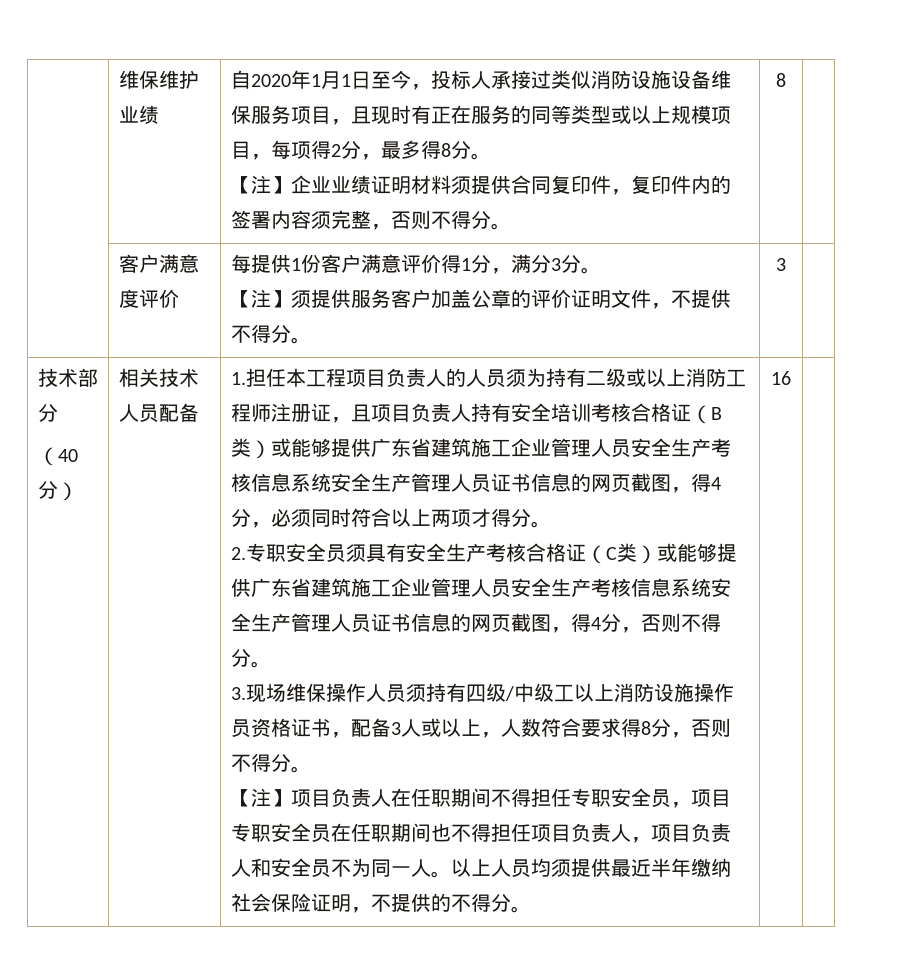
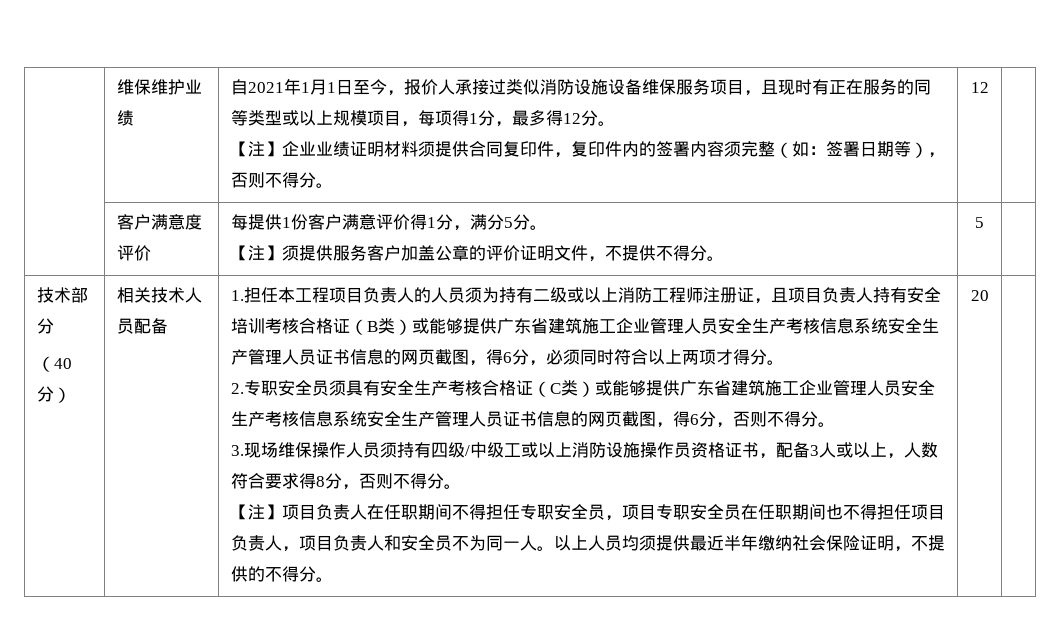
- 自2020年1月1日至今，投标人承接过类似消防设施设备维保服务项目，且现时有正在服务的同等类型或以上规模项目，每项得2分，最多得8分。
+ 自2021年1月1日至今，报价人承接过类似消防设施设备维保服务项目，且现时有正在服务的同等类型或以上规模项目，每项得1分，最多得12分。
- 【注】企业业绩证明材料须提供合同复印件，复印件内的签署内容须完整，否则不得分。 | 8
+ 【注】企业业绩证明材料须提供合同复印件，复印件内的签署内容须完整（如：签署日期等），否则不得分。 | 12
- | 客户满意度评价 | 每提供1份客户满意评价得1分，满分3分。
- 【注】须提供服务客户加盖公章的评价证明文件，不提供不得分。 | 3 |
+ | 客户满意度评价 | 每提供1份客户满意评价得1分，满分5分。
+ 【注】须提供服务客户加盖公章的评价证明文件，不提供不得分。 | 5 |
- 1.担任本工程项目负责人的人员须为持有二级或以上消防工程师注册证，且项目负责人持有安全培训考核合格证（B类）或能够提供广东省建筑施工企业管理人员安全生产考核信息系统安全生产管理人员证书信息的网页截图，得4分，必须同时符合以上两项才得分。
+ 1.担任本工程项目负责人的人员须为持有二级或以上消防工程师注册证，且项目负责人持有安全培训考核合格证（B类）或能够提供广东省建筑施工企业管理人员安全生产考核信息系统安全生产管理人员证书信息的网页截图，得6分，必须同时符合以上两项才得分。
- 2.专职安全员须具有安全生产考核合格证（C类）或能够提供广东省建筑施工企业管理人员安全生产考核信息系统安全生产管理人员证书信息的网页截图，得4分，否则不得分。
+ 2.专职安全员须具有安全生产考核合格证（C类）或能够提供广东省建筑施工企业管理人员安全生产考核信息系统安全生产管理人员证书信息的网页截图，得6分，否则不得分。
- 3.现场维保操作人员须持有四级/中级工以上消防设施操作员资格证书，配备3人或以上，人数符合要求得8分，否则不得分。
+ 3.现场维保操作人员须持有四级/中级工或以上消防设施操作员资格证书，配备3人或以上，人数符合要求得8分，否则不得分。
- 16
+ 20

